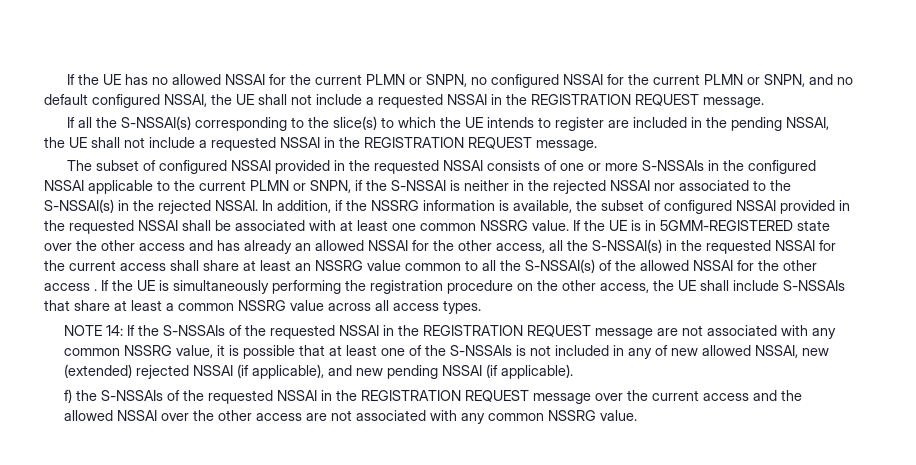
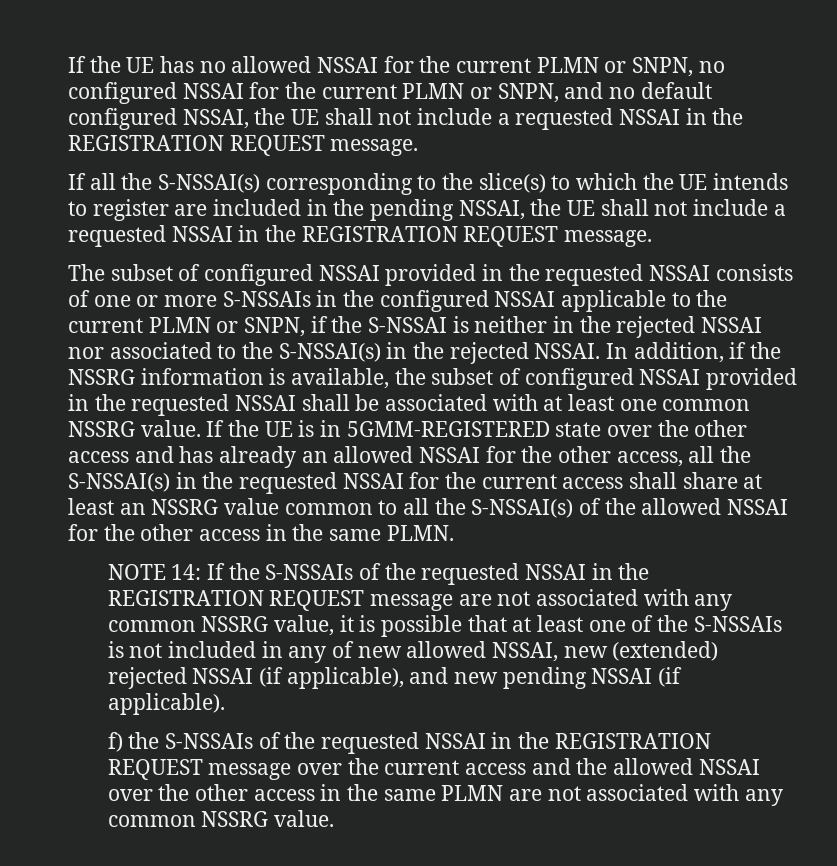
- If the UE is in 5GMM-REGISTERED state over the other access and has already an allowed NSSAI for the other access, all the S-NSSAI(s) in the requested NSSAI for the current access shall share at least an NSSRG value common to all the S-NSSAI(s) of the allowed NSSAI for the other access . If the UE is simultaneously performing the registration procedure on the other access, the UE shall include S-NSSAIs that share at least a common NSSRG value across all access types.
+ If the UE is in 5GMM-REGISTERED state over the other access and has already an allowed NSSAI for the other access, all the S-NSSAI(s) in the requested NSSAI for the current access shall share at least an NSSRG value common to all the S-NSSAI(s) of the allowed NSSAI for the other access in the same PLMN.
- f) the S-NSSAIs of the requested NSSAI in the REGISTRATION REQUEST message over the current access and the allowed NSSAI over the other access are not associated with any common NSSRG value.
+ f) the S-NSSAIs of the requested NSSAI in the REGISTRATION REQUEST message over the current access and the allowed NSSAI over the other access in the same PLMN are not associated with any common NSSRG value.

